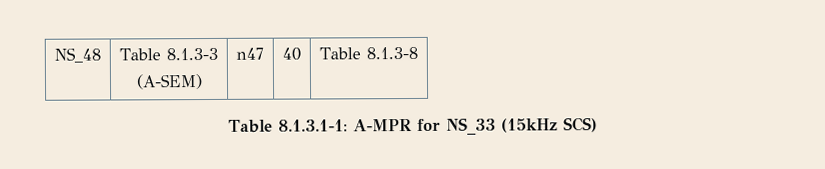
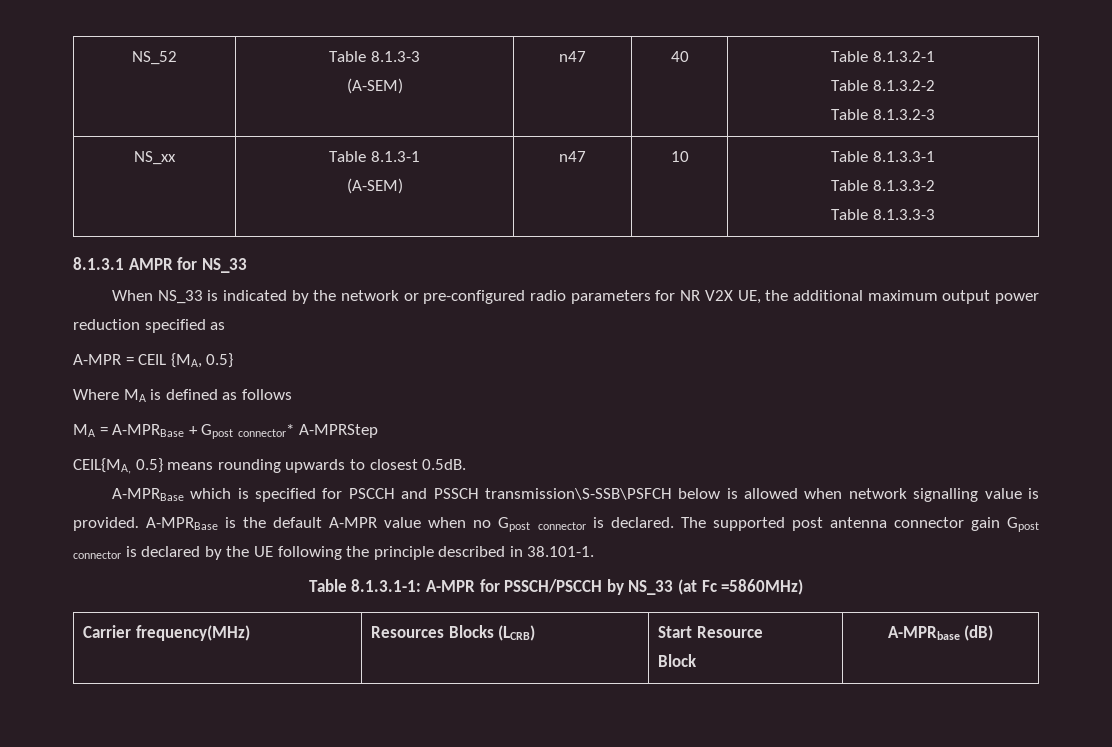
- NS_48 | Table 8.1.3-3
- (A-SEM) | n47 | 40 | Table 8.1.3-8
- Table 8.1.3.1-1: A-MPR for NS_33 (15kHz SCS)
+ NS_52 | Table 8.1.3-3
+ (A-SEM) | n47 | 40 | Table 8.1.3.2-1
+ Table 8.1.3.2-2
+ Table 8.1.3.2-3
+ NS_xx | Table 8.1.3-1
+ (A-SEM) | n47 | 10 | Table 8.1.3.3-1
+ Table 8.1.3.3-2
+ Table 8.1.3.3-3
+ 8.1.3.1 AMPR for NS_33
+ When NS_33 is indicated by the network or pre-configured radio parameters for NR V2X UE, the additional maximum output power reduction specified as
+ A-MPR = CEIL {MA, 0.5}
+ Where MA is defined as follows
+ MA = A-MPRBase + Gpost connector* A-MPRStep
+ CEIL{MA, 0.5} means rounding upwards to closest 0.5dB.
+ A-MPRBase which is specified for PSCCH and PSSCH transmission\S-SSB\PSFCH below is allowed when network signalling value is provided. A-MPRBase is the default A-MPR value when no Gpost connector is declared. The supported post antenna connector gain Gpost connector is declared by the UE following the principle described in 38.101-1.
+ Table 8.1.3.1-1: A-MPR for PSSCH/PSCCH by NS_33 (at Fc =5860MHz)
+ Carrier frequency(MHz) | Resources Blocks (LCRB) | Start Resource
+ Block | A-MPRbase (dB)

